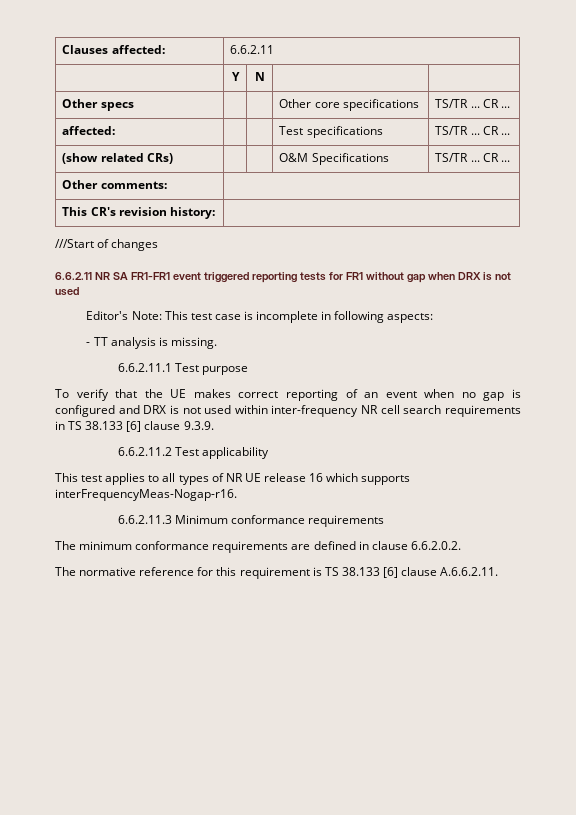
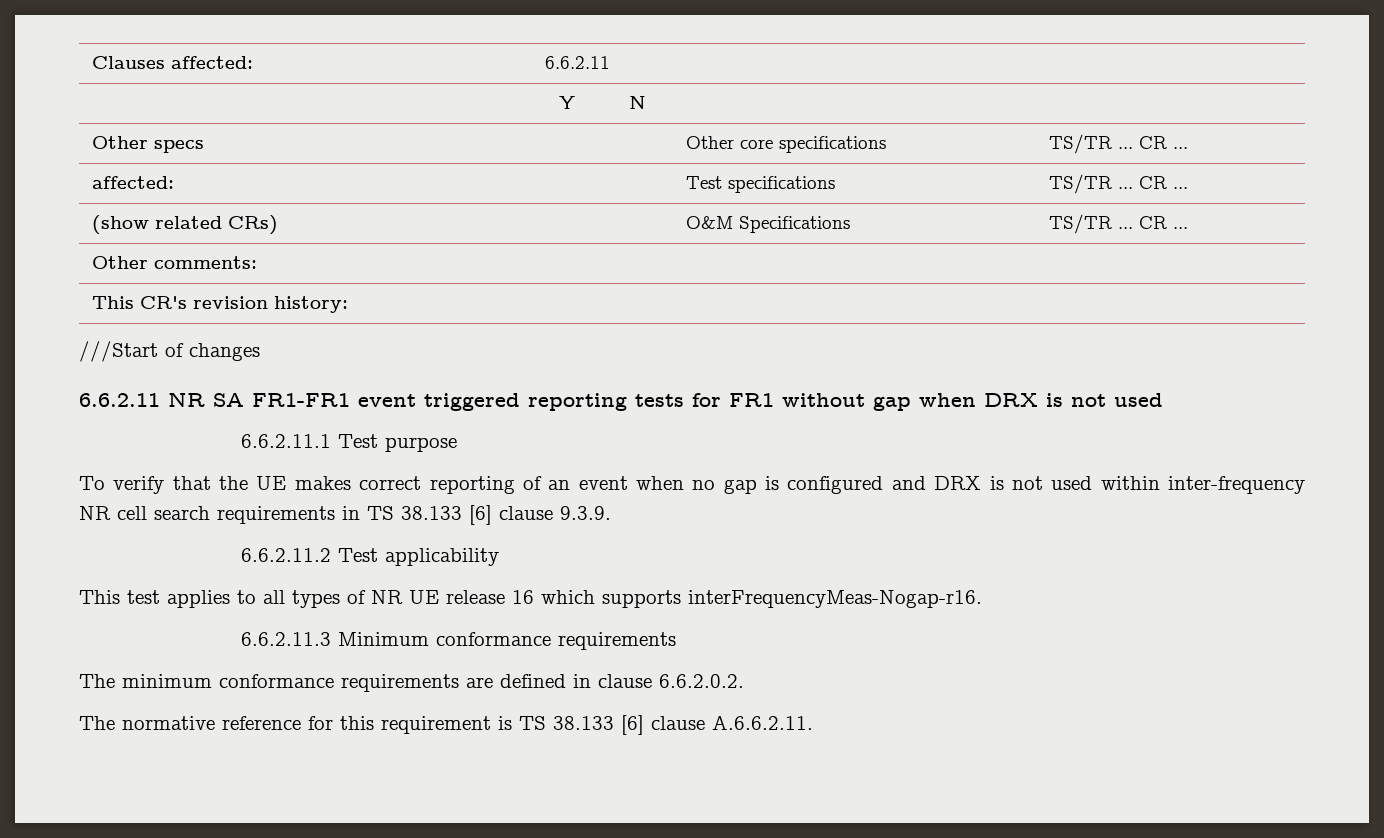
- Editor's Note: This test case is incomplete in following aspects:
- - TT analysis is missing.

